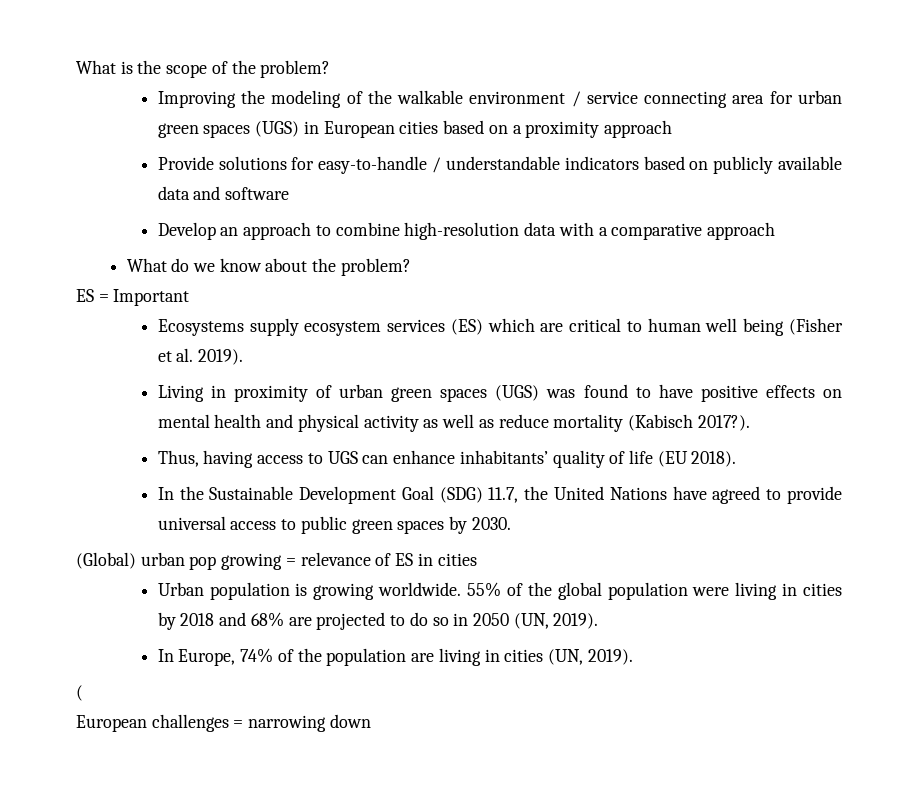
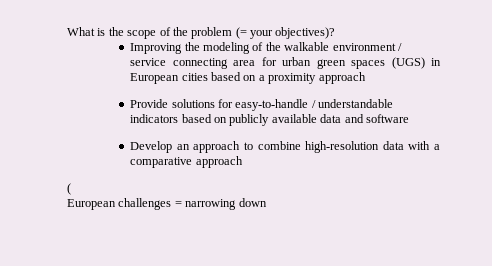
- What is the scope of the problem?
+ What is the scope of the problem (= your objectives)?
- What do we know about the problem?
- ES = Important
- Ecosystems supply ecosystem services (ES) which are critical to human well being (Fisher et al. 2019).
- Living in proximity of urban green spaces (UGS) was found to have positive effects on mental health and physical activity as well as reduce mortality (Kabisch 2017?).
- Thus, having access to UGS can enhance inhabitants’ quality of life (EU 2018).
- In the Sustainable Development Goal (SDG) 11.7, the United Nations have agreed to provide universal access to public green spaces by 2030.
- (Global) urban pop growing = relevance of ES in cities
- Urban population is growing worldwide. 55% of the global population were living in cities by 2018 and 68% are projected to do so in 2050 (UN, 2019).
- In Europe, 74% of the population are living in cities (UN, 2019).

